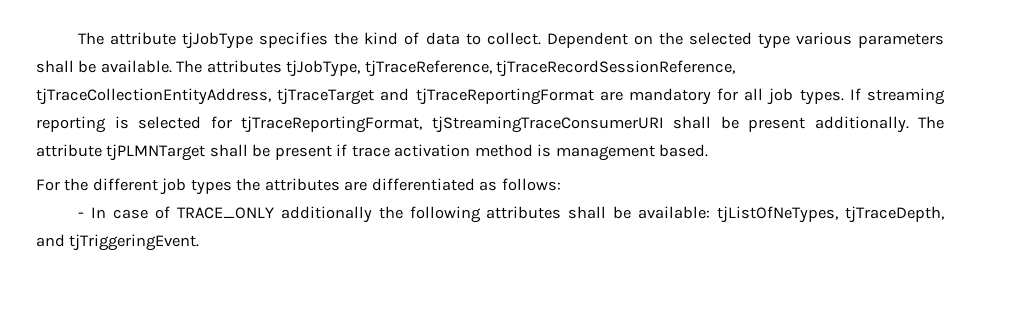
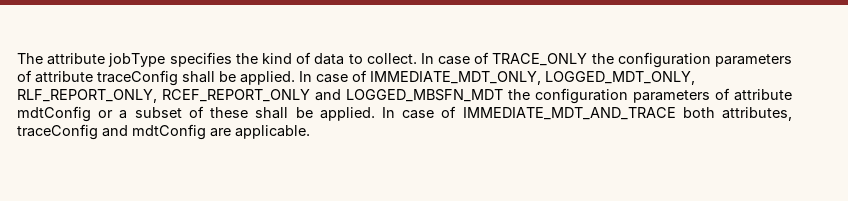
- The attribute tjJobType specifies the kind of data to collect.
+ The attribute jobType specifies the kind of data to collect.
- Dependent on the selected type various parameters shall be available. The attributes tjJobType, tjTraceReference, tjTraceRecordSessionReference, tjTraceCollectionEntityAddress, tjTraceTarget and tjTraceReportingFormat are mandatory for all job types. If streaming reporting is selected for tjTraceReportingFormat, tjStreamingTraceConsumerURI shall be present additionally. The attribute tjPLMNTarget shall be present if trace activation method is management based.
- For the different job types the attributes are differentiated as follows:
- - In case of TRACE_ONLY additionally the following attributes shall be available: tjListOfNeTypes, tjTraceDepth, and tjTriggeringEvent.
+ In case of TRACE_ONLY the configuration parameters of attribute traceConfig shall be applied. In case of IMMEDIATE_MDT_ONLY, LOGGED_MDT_ONLY, RLF_REPORT_ONLY, RCEF_REPORT_ONLY and LOGGED_MBSFN_MDT the configuration parameters of attribute mdtConfig or a subset of these shall be applied. In case of IMMEDIATE_MDT_AND_TRACE both attributes, traceConfig and mdtConfig are applicable.

